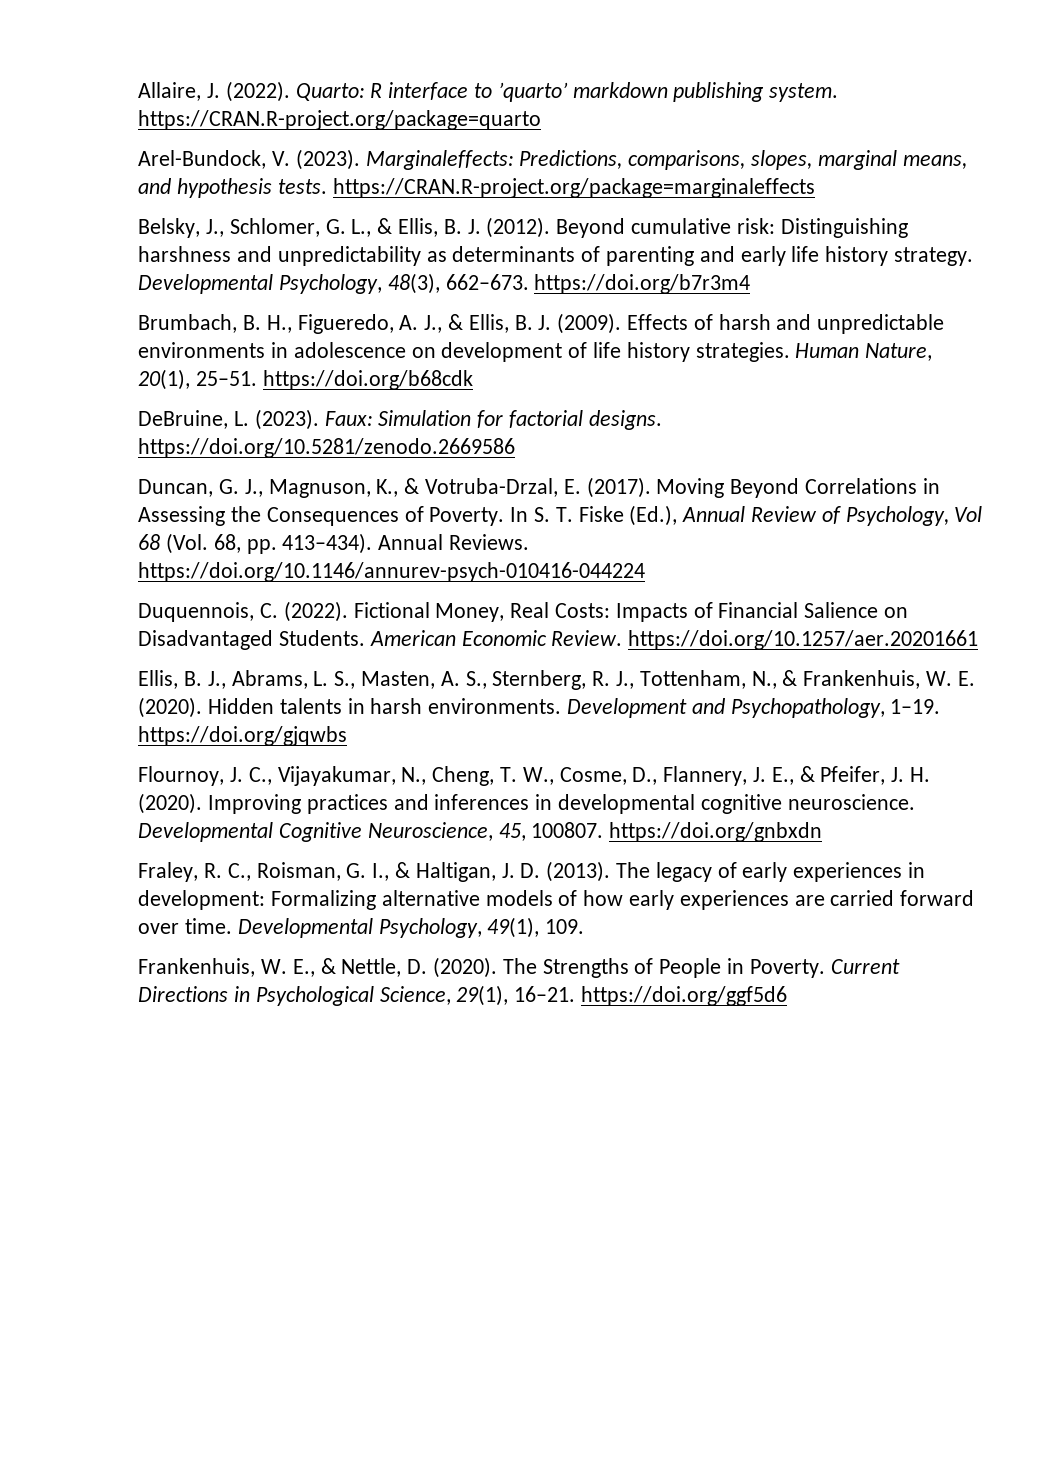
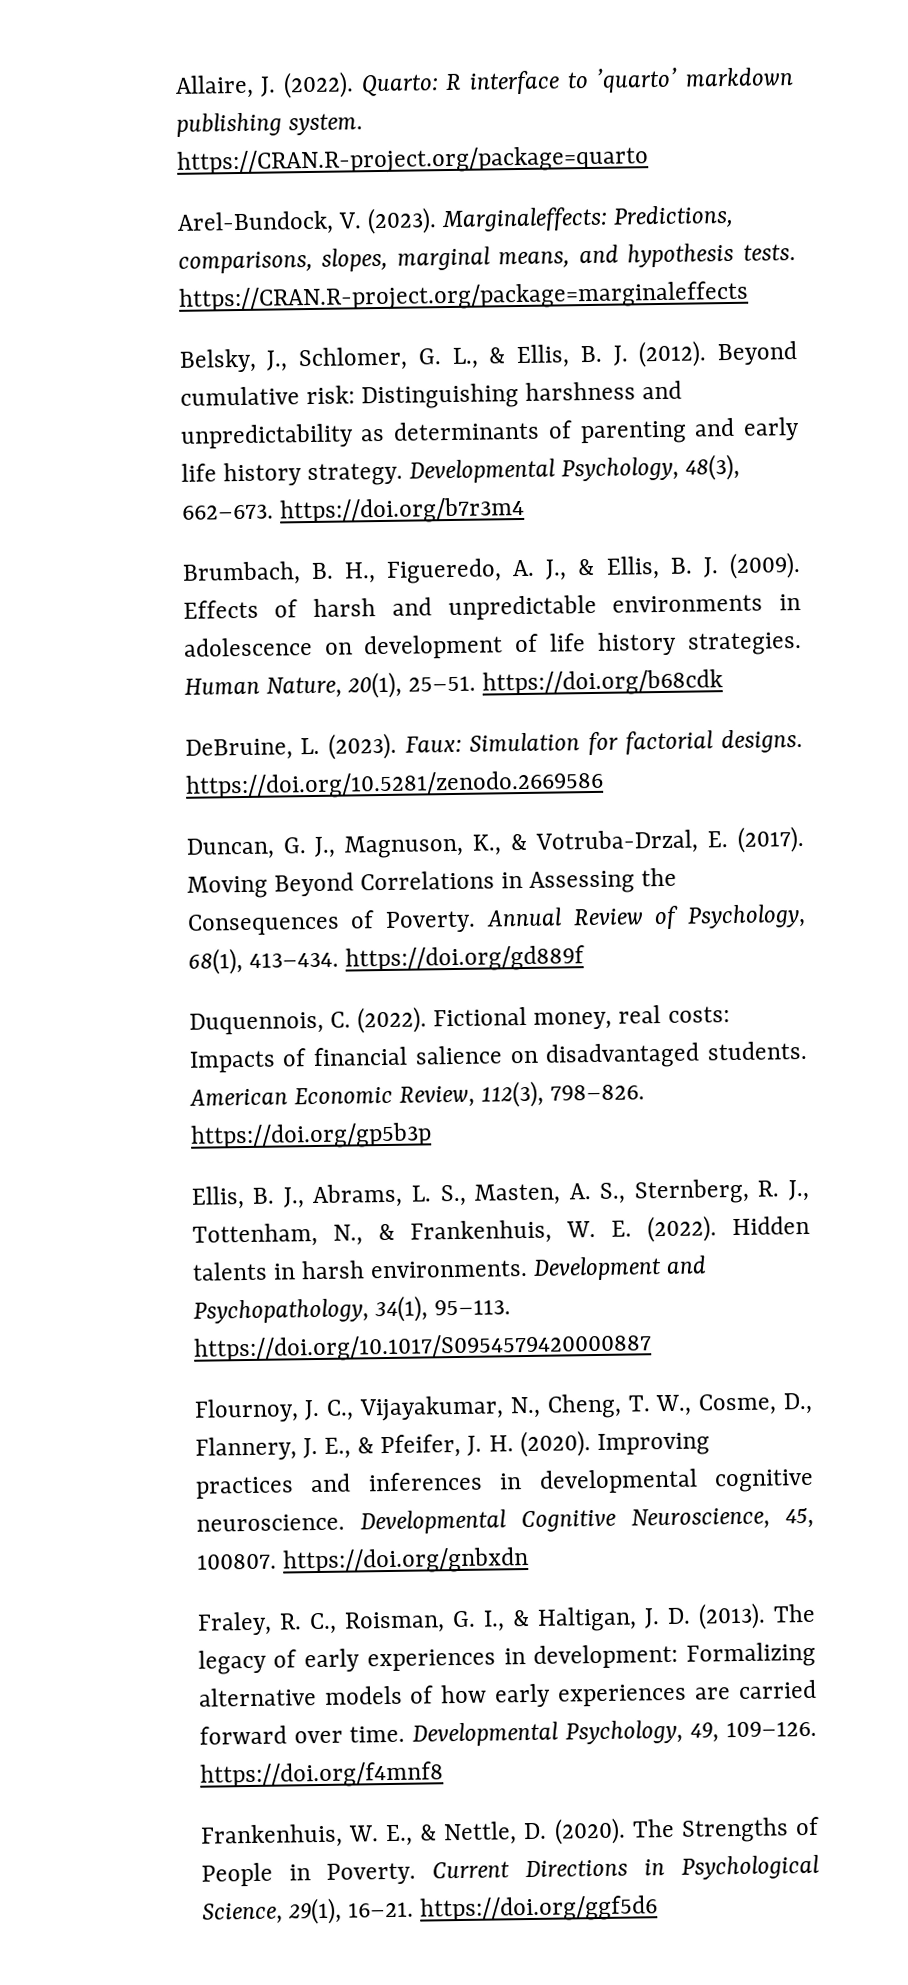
- In S. T. Fiske (Ed.), Annual Review of Psychology, Vol 68 (Vol. 68, pp. 413–434). Annual Reviews. https://doi.org/10.1146/annurev-psych-010416-044224
- Duquennois, C. (2022). Fictional Money, Real Costs: Impacts of Financial Salience on Disadvantaged Students. American Economic Review. https://doi.org/10.1257/aer.20201661
+ Annual Review of Psychology, 68(1), 413–434. https://doi.org/gd889f
+ Duquennois, C. (2022). Fictional money, real costs: Impacts of financial salience on disadvantaged students. American Economic Review, 112(3), 798–826. https://doi.org/gp5b3p
- Ellis, B. J., Abrams, L. S., Masten, A. S., Sternberg, R. J., Tottenham, N., & Frankenhuis, W. E. (2020).
+ Ellis, B. J., Abrams, L. S., Masten, A. S., Sternberg, R. J., Tottenham, N., & Frankenhuis, W. E. (2022).
- Development and Psychopathology, 1–19. https://doi.org/gjqwbs
+ Development and Psychopathology, 34(1), 95–113. https://doi.org/10.1017/S0954579420000887
- Developmental Psychology, 49(1), 109.
+ Developmental Psychology, 49, 109–126. https://doi.org/f4mnf8

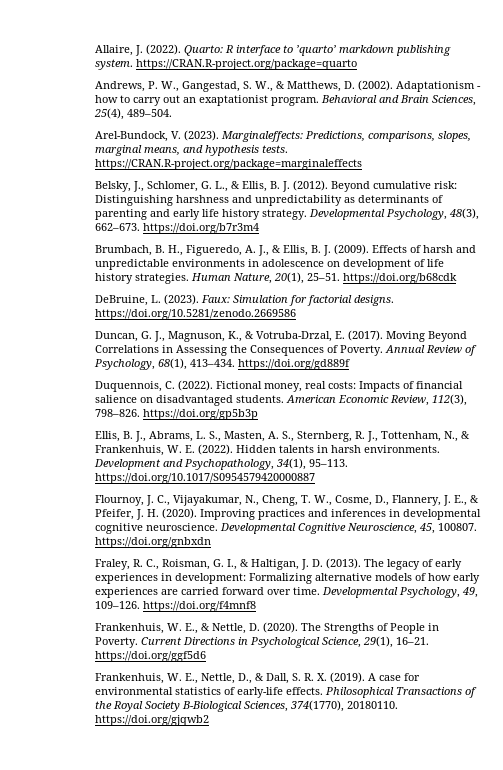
+ Andrews, P. W., Gangestad, S. W., & Matthews, D. (2002). Adaptationism - how to carry out an exaptationist program. Behavioral and Brain Sciences, 25(4), 489–504.
+ Frankenhuis, W. E., Nettle, D., & Dall, S. R. X. (2019). A case for environmental statistics of early-life effects. Philosophical Transactions of the Royal Society B-Biological Sciences, 374(1770), 20180110. https://doi.org/gjqwb2

